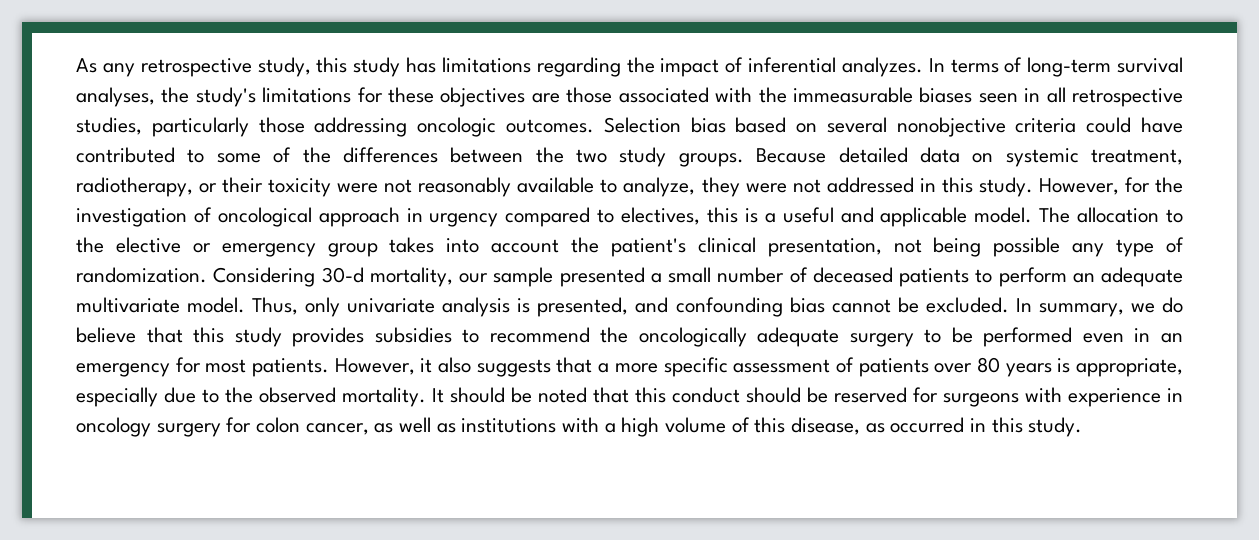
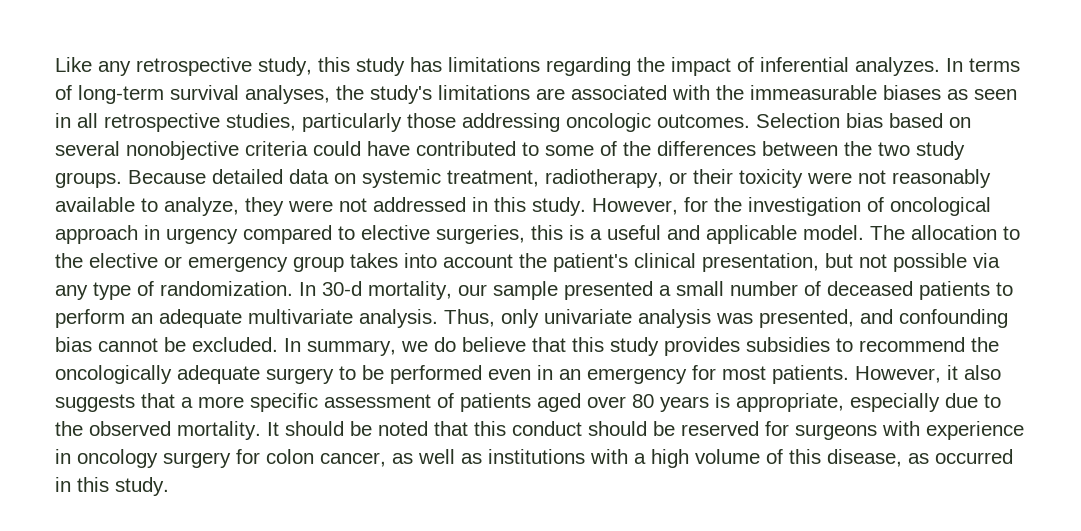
- As any retrospective study, this study has limitations regarding the impact of inferential analyzes.
+ Like any retrospective study, this study has limitations regarding the impact of inferential analyzes.
- In terms of long-term survival analyses, the study's limitations for these objectives are those associated with the immeasurable biases seen in all retrospective studies, particularly those addressing oncologic outcomes.
+ In terms of long-term survival analyses, the study's limitations are associated with the immeasurable biases as seen in all retrospective studies, particularly those addressing oncologic outcomes.
- However, for the investigation of oncological approach in urgency compared to electives, this is a useful and applicable model.
+ However, for the investigation of oncological approach in urgency compared to elective surgeries, this is a useful and applicable model.
- The allocation to the elective or emergency group takes into account the patient's clinical presentation, not being possible any type of randomization.
+ The allocation to the elective or emergency group takes into account the patient's clinical presentation, but not possible via any type of randomization.
- Considering 30-d mortality, our sample presented a small number of deceased patients to perform an adequate multivariate model.
+ In 30-d mortality, our sample presented a small number of deceased patients to perform an adequate multivariate analysis.
- Thus, only univariate analysis is presented, and confounding bias cannot be excluded.
+ Thus, only univariate analysis was presented, and confounding bias cannot be excluded.
- However, it also suggests that a more specific assessment of patients over 80 years is appropriate, especially due to the observed mortality.
+ However, it also suggests that a more specific assessment of patients aged over 80 years is appropriate, especially due to the observed mortality.

